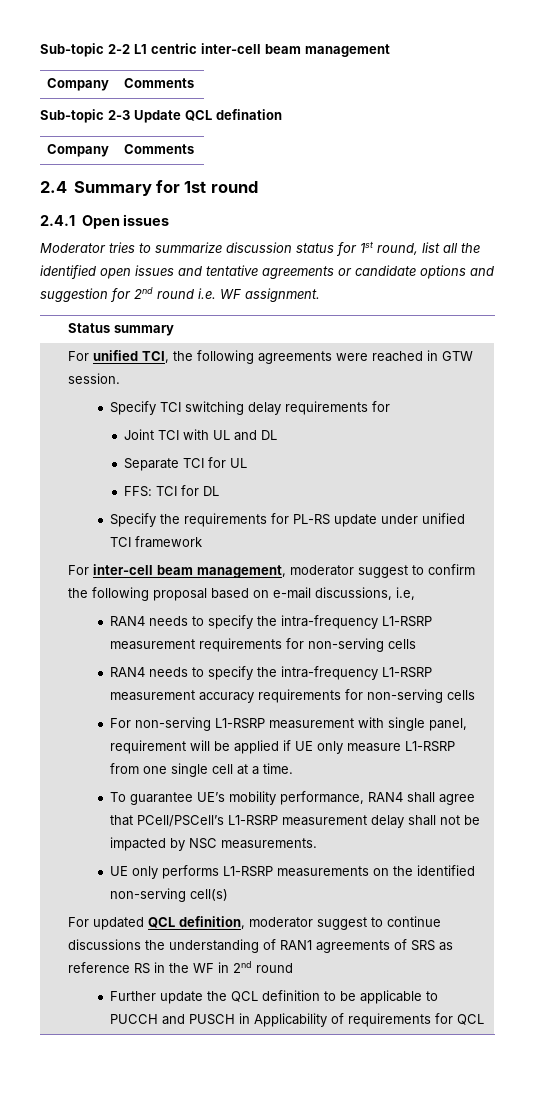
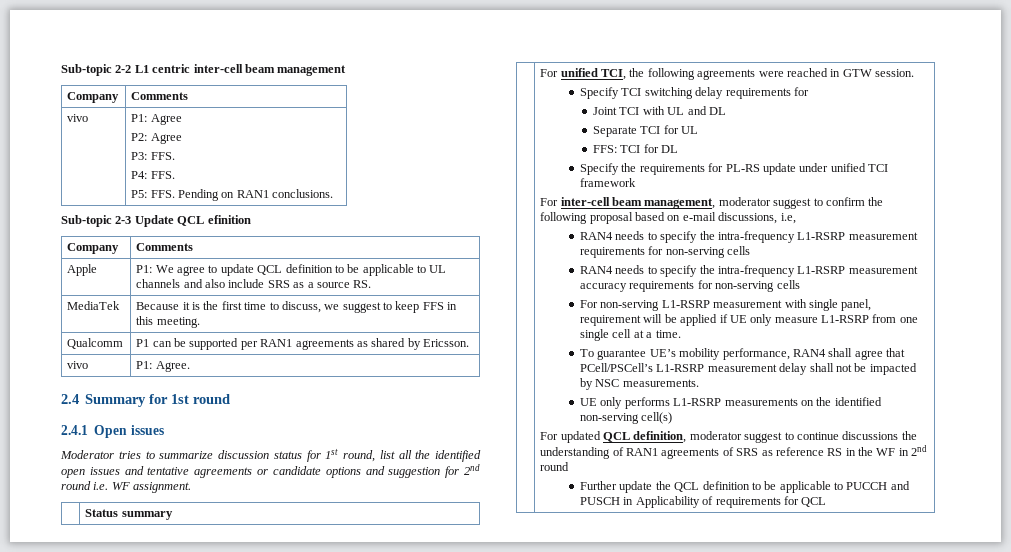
+ vivo | P1: Agree
+ P2: Agree
+ P3: FFS.
+ P4: FFS.
+ P5: FFS. Pending on RAN1 conclusions.
- Sub-topic 2-3 Update QCL defination
+ Sub-topic 2-3 Update QCL efinition
  Company | Comments
+ Apple | P1: We agree to update QCL definition to be applicable to UL channels and also include SRS as a source RS.
+ MediaTek | Because it is the first time to discuss, we suggest to keep FFS in this meeting.
+ Qualcomm | P1 can be supported per RAN1 agreements as shared by Ericsson.
+ vivo | P1: Agree.

